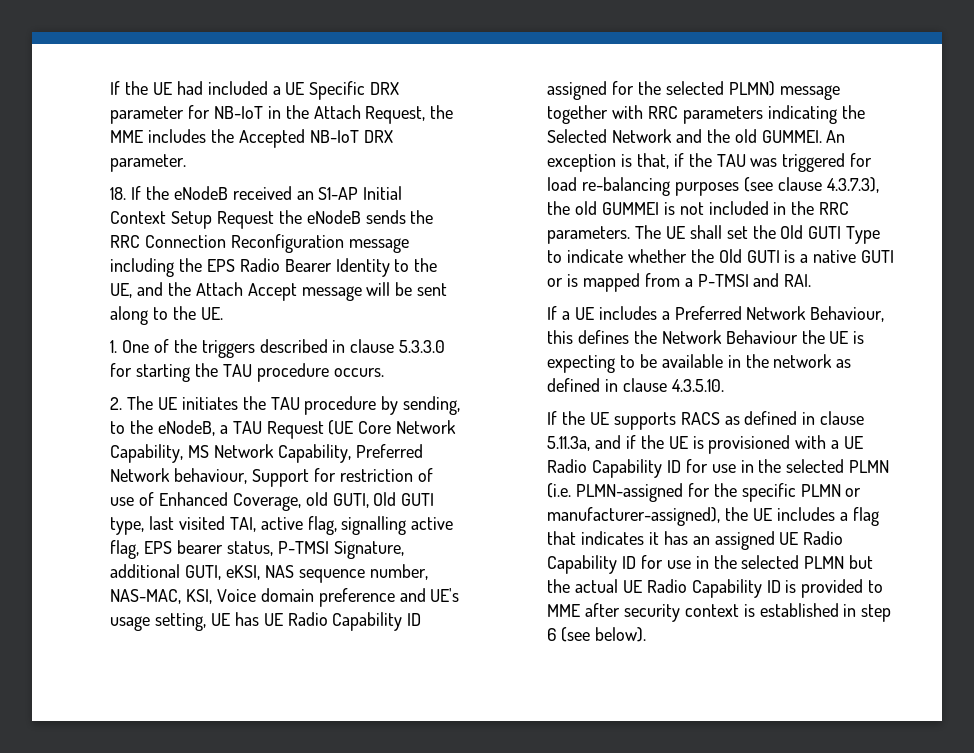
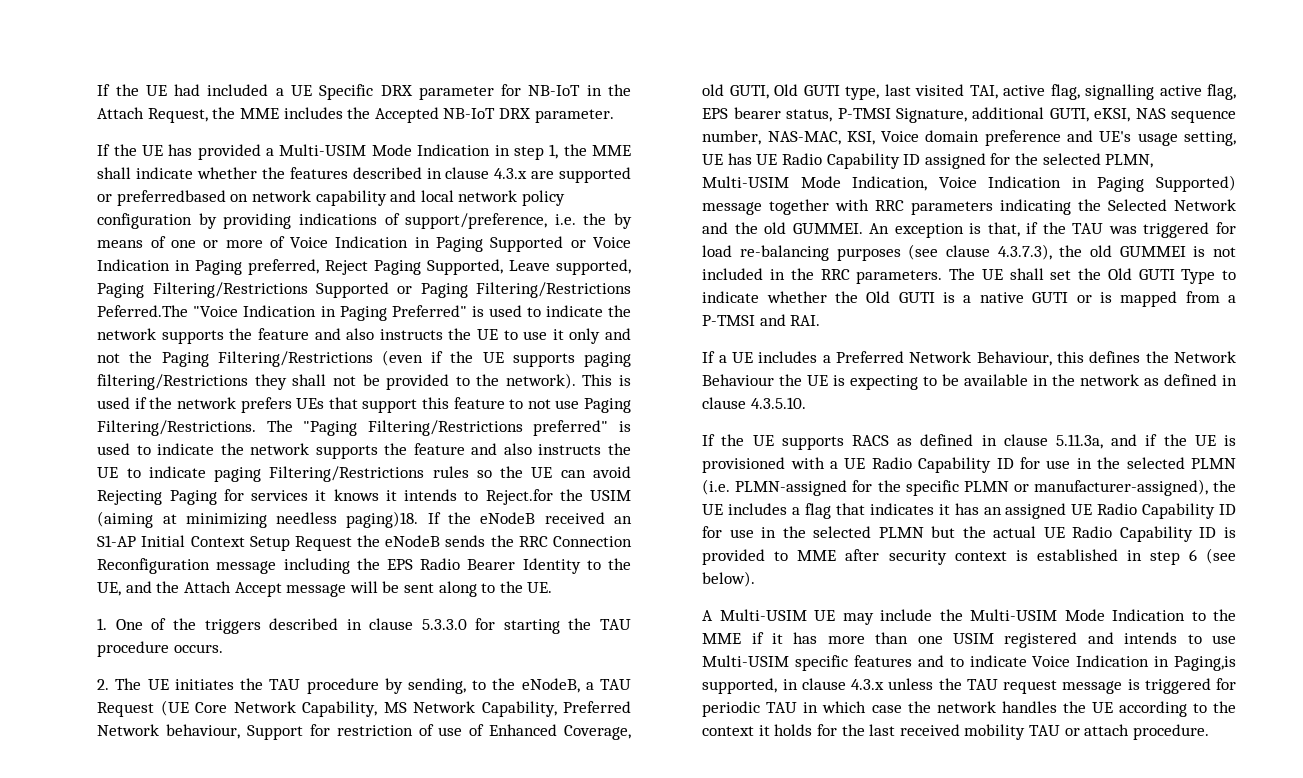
- 18. If the eNodeB received an S1-AP Initial Context Setup Request the eNodeB sends the RRC Connection Reconfiguration message including the EPS Radio Bearer Identity to the UE, and the Attach Accept message will be sent along to the UE.
+ If the UE has provided a Multi-USIM Mode Indication in step 1, the MME shall indicate whether the features described in clause 4.3.x are supported or preferredbased on network capability and local network policy configuration by providing indications of support/preference, i.e. the by means of one or more of Voice Indication in Paging Supported or Voice Indication in Paging preferred, Reject Paging Supported, Leave supported, Paging Filtering/Restrictions Supported or Paging Filtering/Restrictions Peferred.The "Voice Indication in Paging Preferred" is used to indicate the network supports the feature and also instructs the UE to use it only and not the Paging Filtering/Restrictions (even if the UE supports paging filtering/Restrictions they shall not be provided to the network). This is used if the network prefers UEs that support this feature to not use Paging Filtering/Restrictions. The "Paging Filtering/Restrictions preferred" is used to indicate the network supports the feature and also instructs the UE to indicate paging Filtering/Restrictions rules so the UE can avoid Rejecting Paging for services it knows it intends to Reject.for the USIM (aiming at minimizing needless paging)18. If the eNodeB received an S1-AP Initial Context Setup Request the eNodeB sends the RRC Connection Reconfiguration message including the EPS Radio Bearer Identity to the UE, and the Attach Accept message will be sent along to the UE.
- 2. The UE initiates the TAU procedure by sending, to the eNodeB, a TAU Request (UE Core Network Capability, MS Network Capability, Preferred Network behaviour, Support for restriction of use of Enhanced Coverage, old GUTI, Old GUTI type, last visited TAI, active flag, signalling active flag, EPS bearer status, P-TMSI Signature, additional GUTI, eKSI, NAS sequence number, NAS-MAC, KSI, Voice domain preference and UE's usage setting, UE has UE Radio Capability ID assigned for the selected PLMN) message together with RRC parameters indicating the Selected Network and the old GUMMEI.
+ 2. The UE initiates the TAU procedure by sending, to the eNodeB, a TAU Request (UE Core Network Capability, MS Network Capability, Preferred Network behaviour, Support for restriction of use of Enhanced Coverage, old GUTI, Old GUTI type, last visited TAI, active flag, signalling active flag, EPS bearer status, P-TMSI Signature, additional GUTI, eKSI, NAS sequence number, NAS-MAC, KSI, Voice domain preference and UE's usage setting, UE has UE Radio Capability ID assigned for the selected PLMN, Multi-USIM Mode Indication, Voice Indication in Paging Supported) message together with RRC parameters indicating the Selected Network and the old GUMMEI.
+ A Multi-USIM UE may include the Multi-USIM Mode Indication to the MME if it has more than one USIM registered and intends to use Multi-USIM specific features and to indicate Voice Indication in Paging,is supported, in clause 4.3.x unless the TAU request message is triggered for periodic TAU in which case the network handles the UE according to the context it holds for the last received mobility TAU or attach procedure.

